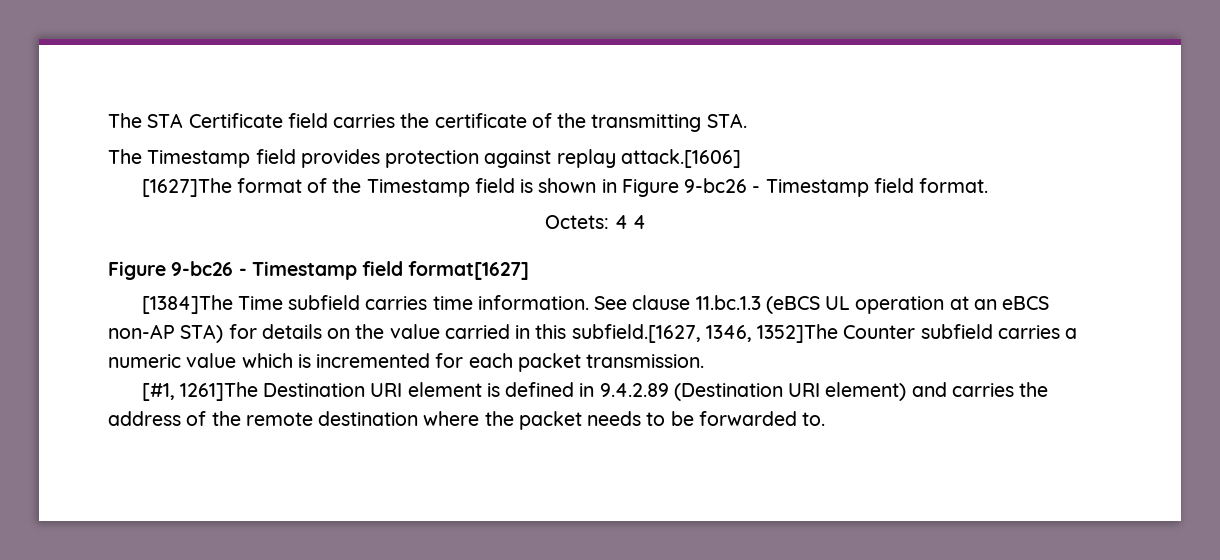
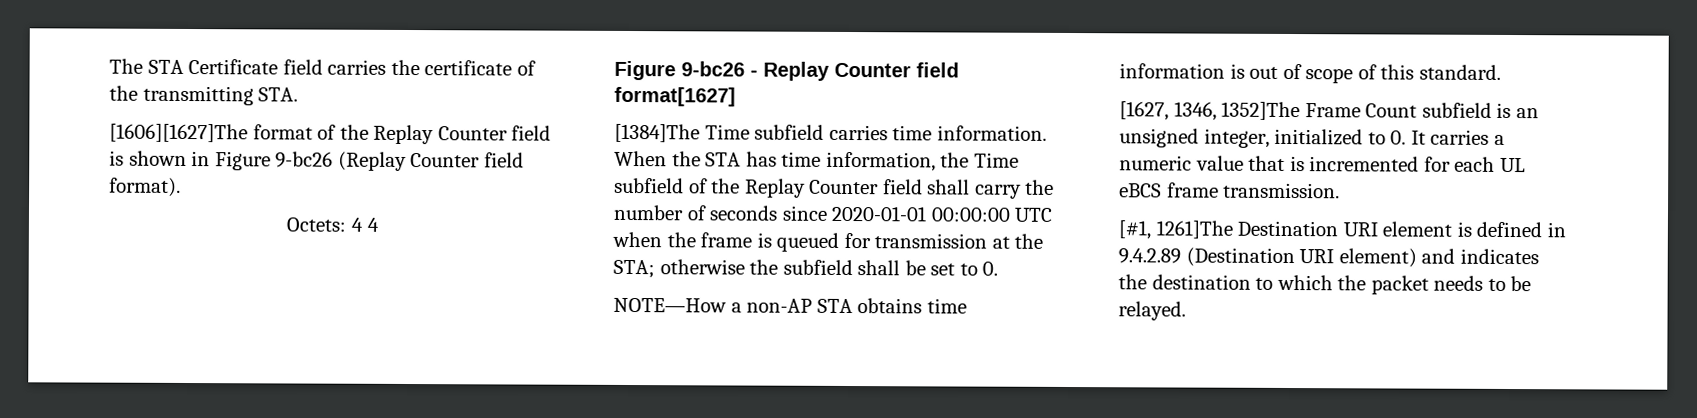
- The Timestamp field provides protection against replay attack.[1606]
- [1627]The format of the Timestamp field is shown in Figure 9-bc26 - Timestamp field format.
+ [1606][1627]The format of the Replay Counter field is shown in Figure 9-bc26 (Replay Counter field format).
- Figure 9-bc26 - Timestamp field format[1627]
+ Figure 9-bc26 - Replay Counter field format[1627]
- See clause 11.bc.1.3 (eBCS UL operation at an eBCS non-AP STA) for details on the value carried in this subfield.[1627, 1346, 1352]The Counter subfield carries a numeric value which is incremented for each packet transmission.
+ When the STA has time information, the Time subfield of the Replay Counter field shall carry the number of seconds since 2020-01-01 00:00:00 UTC when the frame is queued for transmission at the STA; otherwise the subfield shall be set to 0.
+ NOTE—How a non-AP STA obtains time information is out of scope of this standard.
+ [1627, 1346, 1352]The Frame Count subfield is an unsigned integer, initialized to 0. It carries a numeric value that is incremented for each UL eBCS frame transmission.
- [#1, 1261]The Destination URI element is defined in 9.4.2.89 (Destination URI element) and carries the address of the remote destination where the packet needs to be forwarded to.
+ [#1, 1261]The Destination URI element is defined in 9.4.2.89 (Destination URI element) and indicates the destination to which the packet needs to be relayed.

